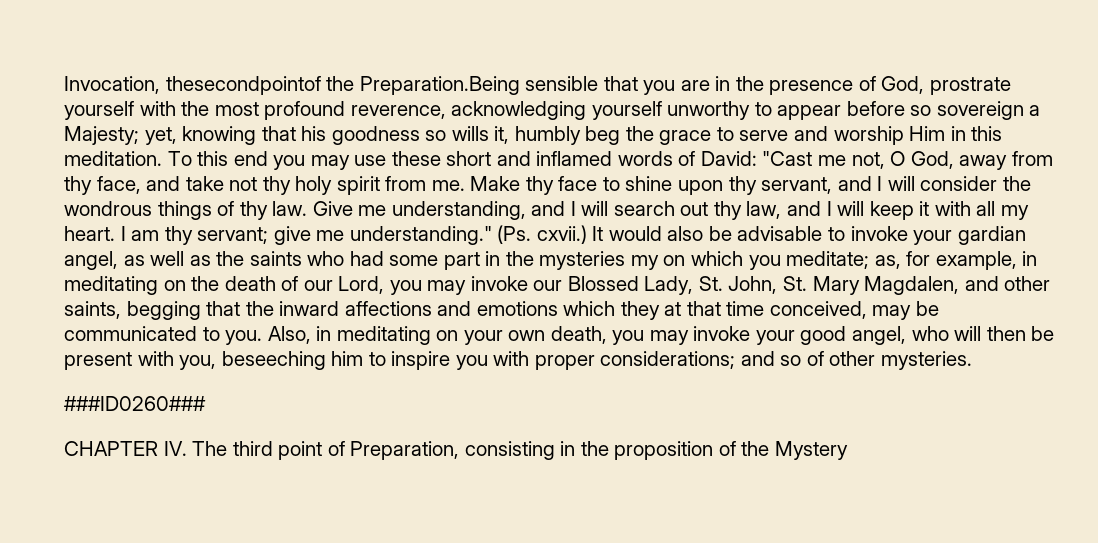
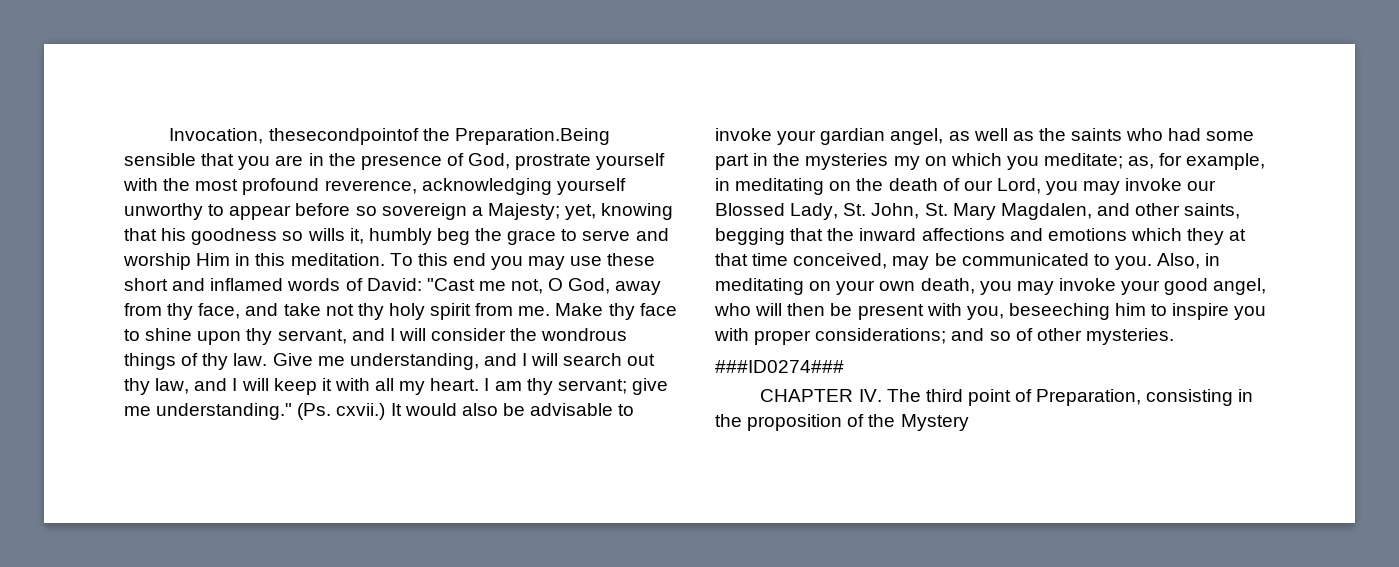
- ###ID0260###
+ ###ID0274###

